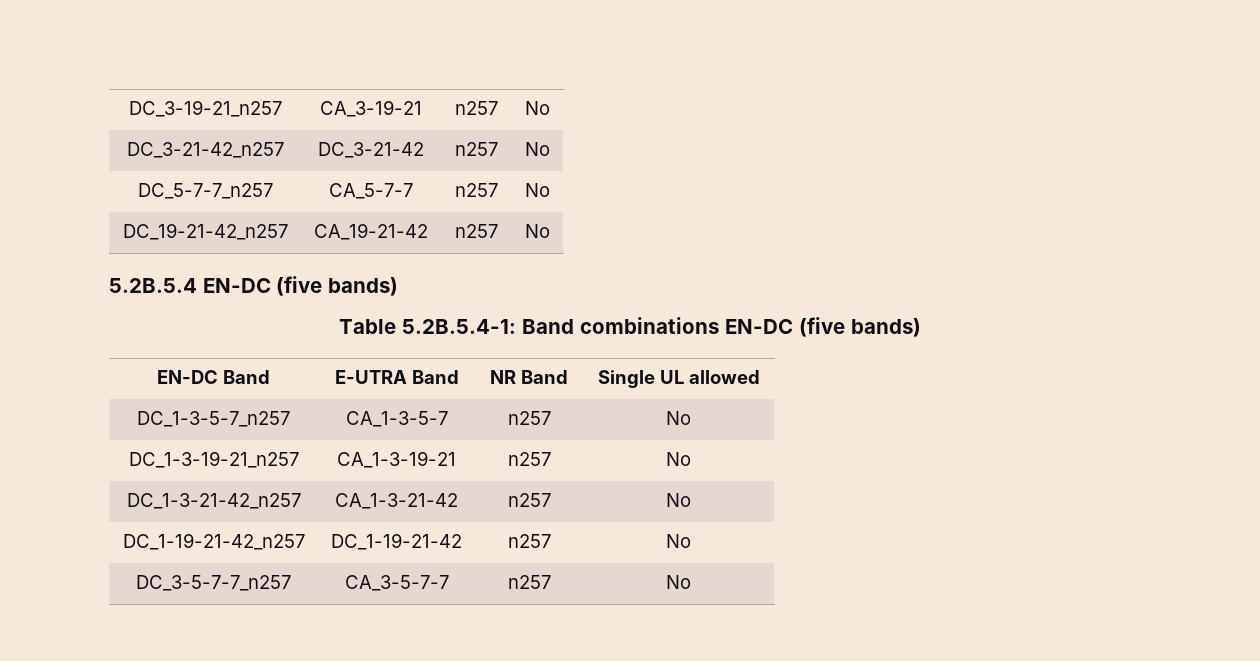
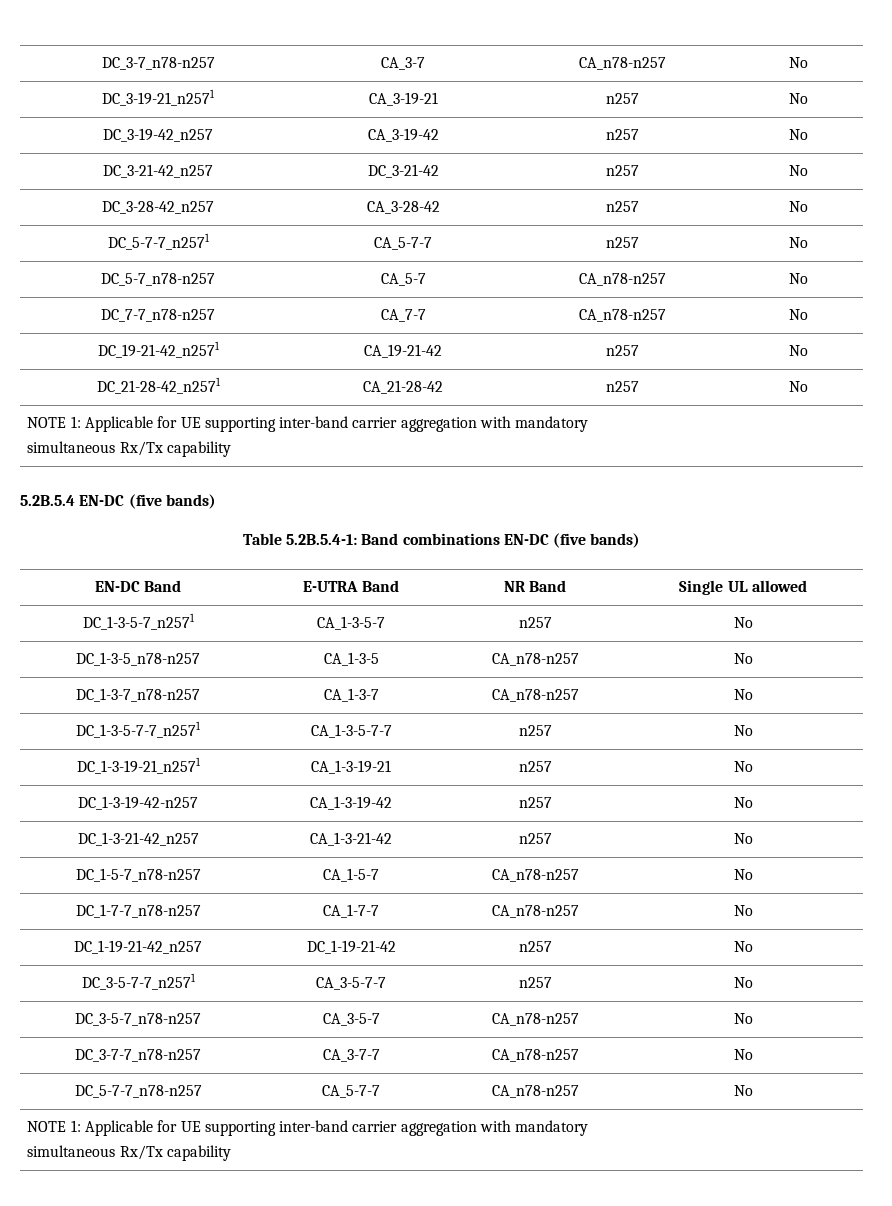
- DC_3-19-21_n257 | CA_3-19-21 | n257 | No
+ DC_3-7_n78-n257 | CA_3-7 | CA_n78-n257 | No
+ DC_3-19-21_n2571 | CA_3-19-21 | n257 | No
+ DC_3-19-42_n257 | CA_3-19-42 | n257 | No
- DC_5-7-7_n257 | CA_5-7-7 | n257 | No
- DC_19-21-42_n257 | CA_19-21-42 | n257 | No
+ DC_3-28-42_n257 | CA_3-28-42 | n257 | No
+ DC_5-7-7_n2571 | CA_5-7-7 | n257 | No
+ DC_5-7_n78-n257 | CA_5-7 | CA_n78-n257 | No
+ DC_7-7_n78-n257 | CA_7-7 | CA_n78-n257 | No
+ DC_19-21-42_n2571 | CA_19-21-42 | n257 | No
+ DC_21-28-42_n2571 | CA_21-28-42 | n257 | No
+ NOTE 1: Applicable for UE supporting inter-band carrier aggregation with mandatory
+ simultaneous Rx/Tx capability
- DC_1-3-5-7_n257 | CA_1-3-5-7 | n257 | No
+ DC_1-3-5-7_n2571 | CA_1-3-5-7 | n257 | No
- DC_1-3-19-21_n257 | CA_1-3-19-21 | n257 | No
+ DC_1-3-5_n78-n257 | CA_1-3-5 | CA_n78-n257 | No
+ DC_1-3-7_n78-n257 | CA_1-3-7 | CA_n78-n257 | No
+ DC_1-3-5-7-7_n2571 | CA_1-3-5-7-7 | n257 | No
+ DC_1-3-19-21_n2571 | CA_1-3-19-21 | n257 | No
+ DC_1-3-19-42-n257 | CA_1-3-19-42 | n257 | No
+ DC_1-5-7_n78-n257 | CA_1-5-7 | CA_n78-n257 | No
+ DC_1-7-7_n78-n257 | CA_1-7-7 | CA_n78-n257 | No
- DC_3-5-7-7_n257 | CA_3-5-7-7 | n257 | No
+ DC_3-5-7-7_n2571 | CA_3-5-7-7 | n257 | No
+ DC_3-5-7_n78-n257 | CA_3-5-7 | CA_n78-n257 | No
+ DC_3-7-7_n78-n257 | CA_3-7-7 | CA_n78-n257 | No
+ DC_5-7-7_n78-n257 | CA_5-7-7 | CA_n78-n257 | No
+ NOTE 1: Applicable for UE supporting inter-band carrier aggregation with mandatory
+ simultaneous Rx/Tx capability

